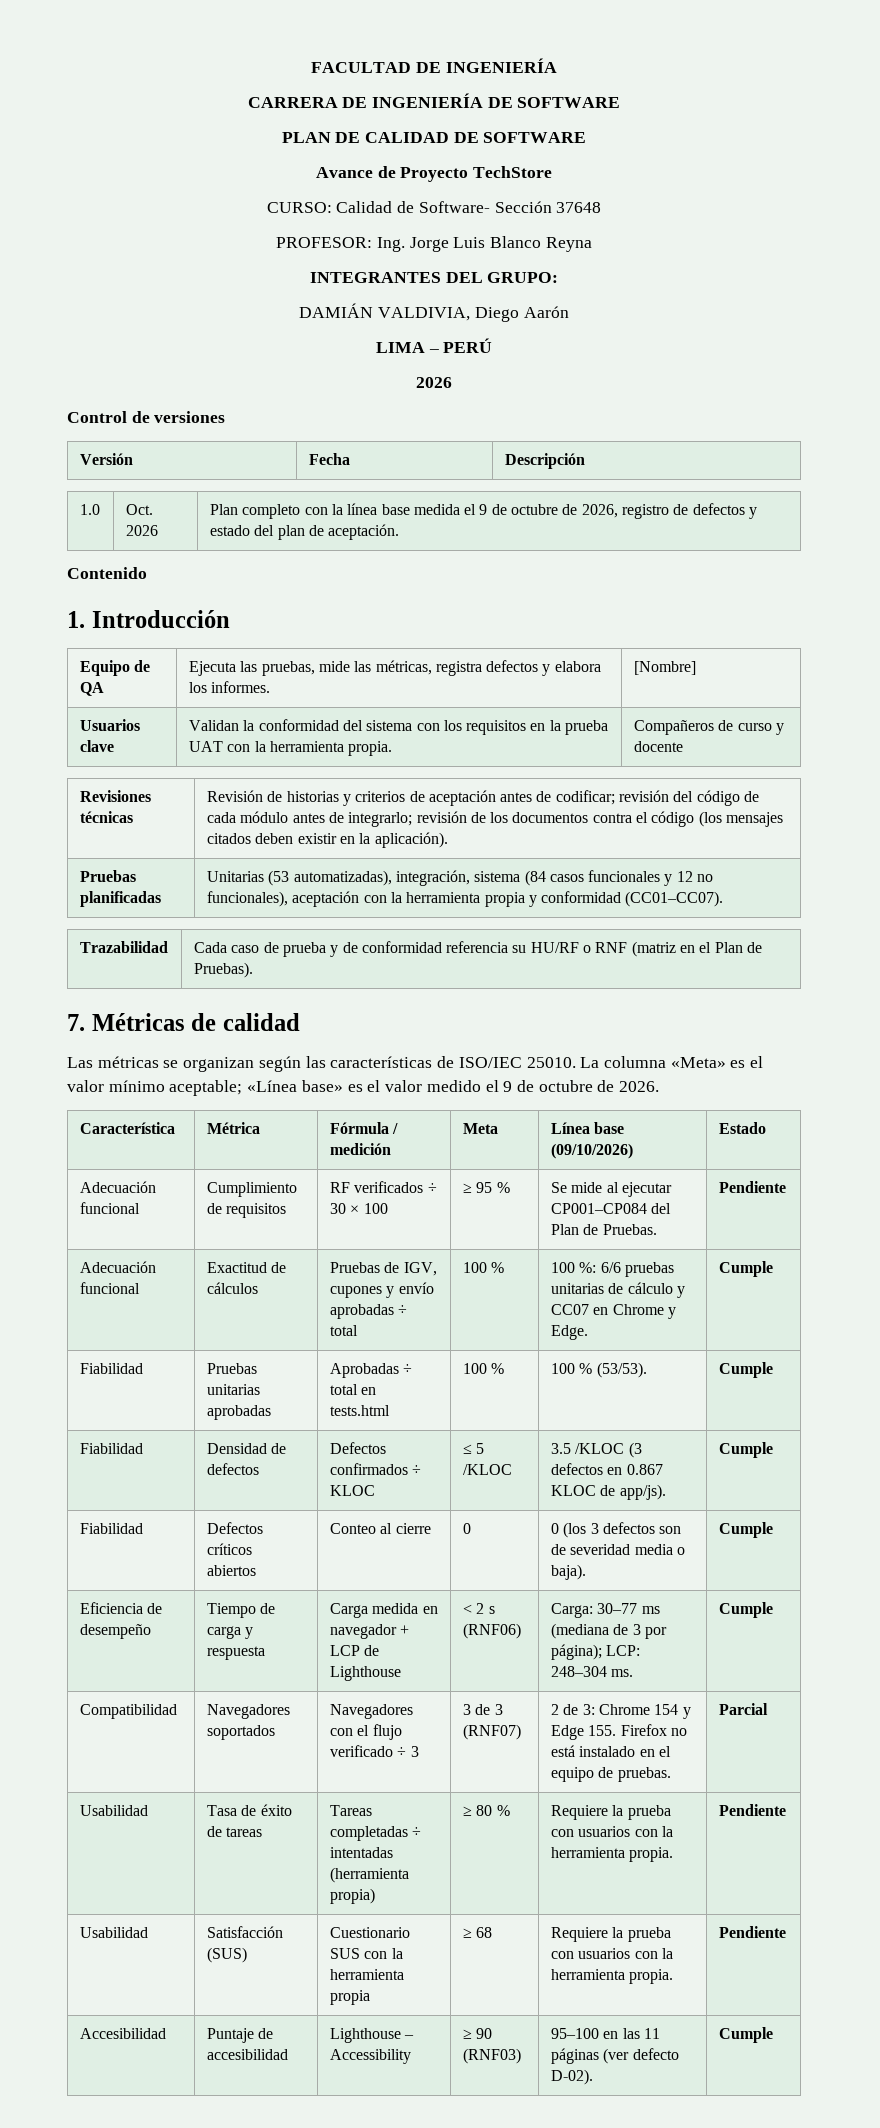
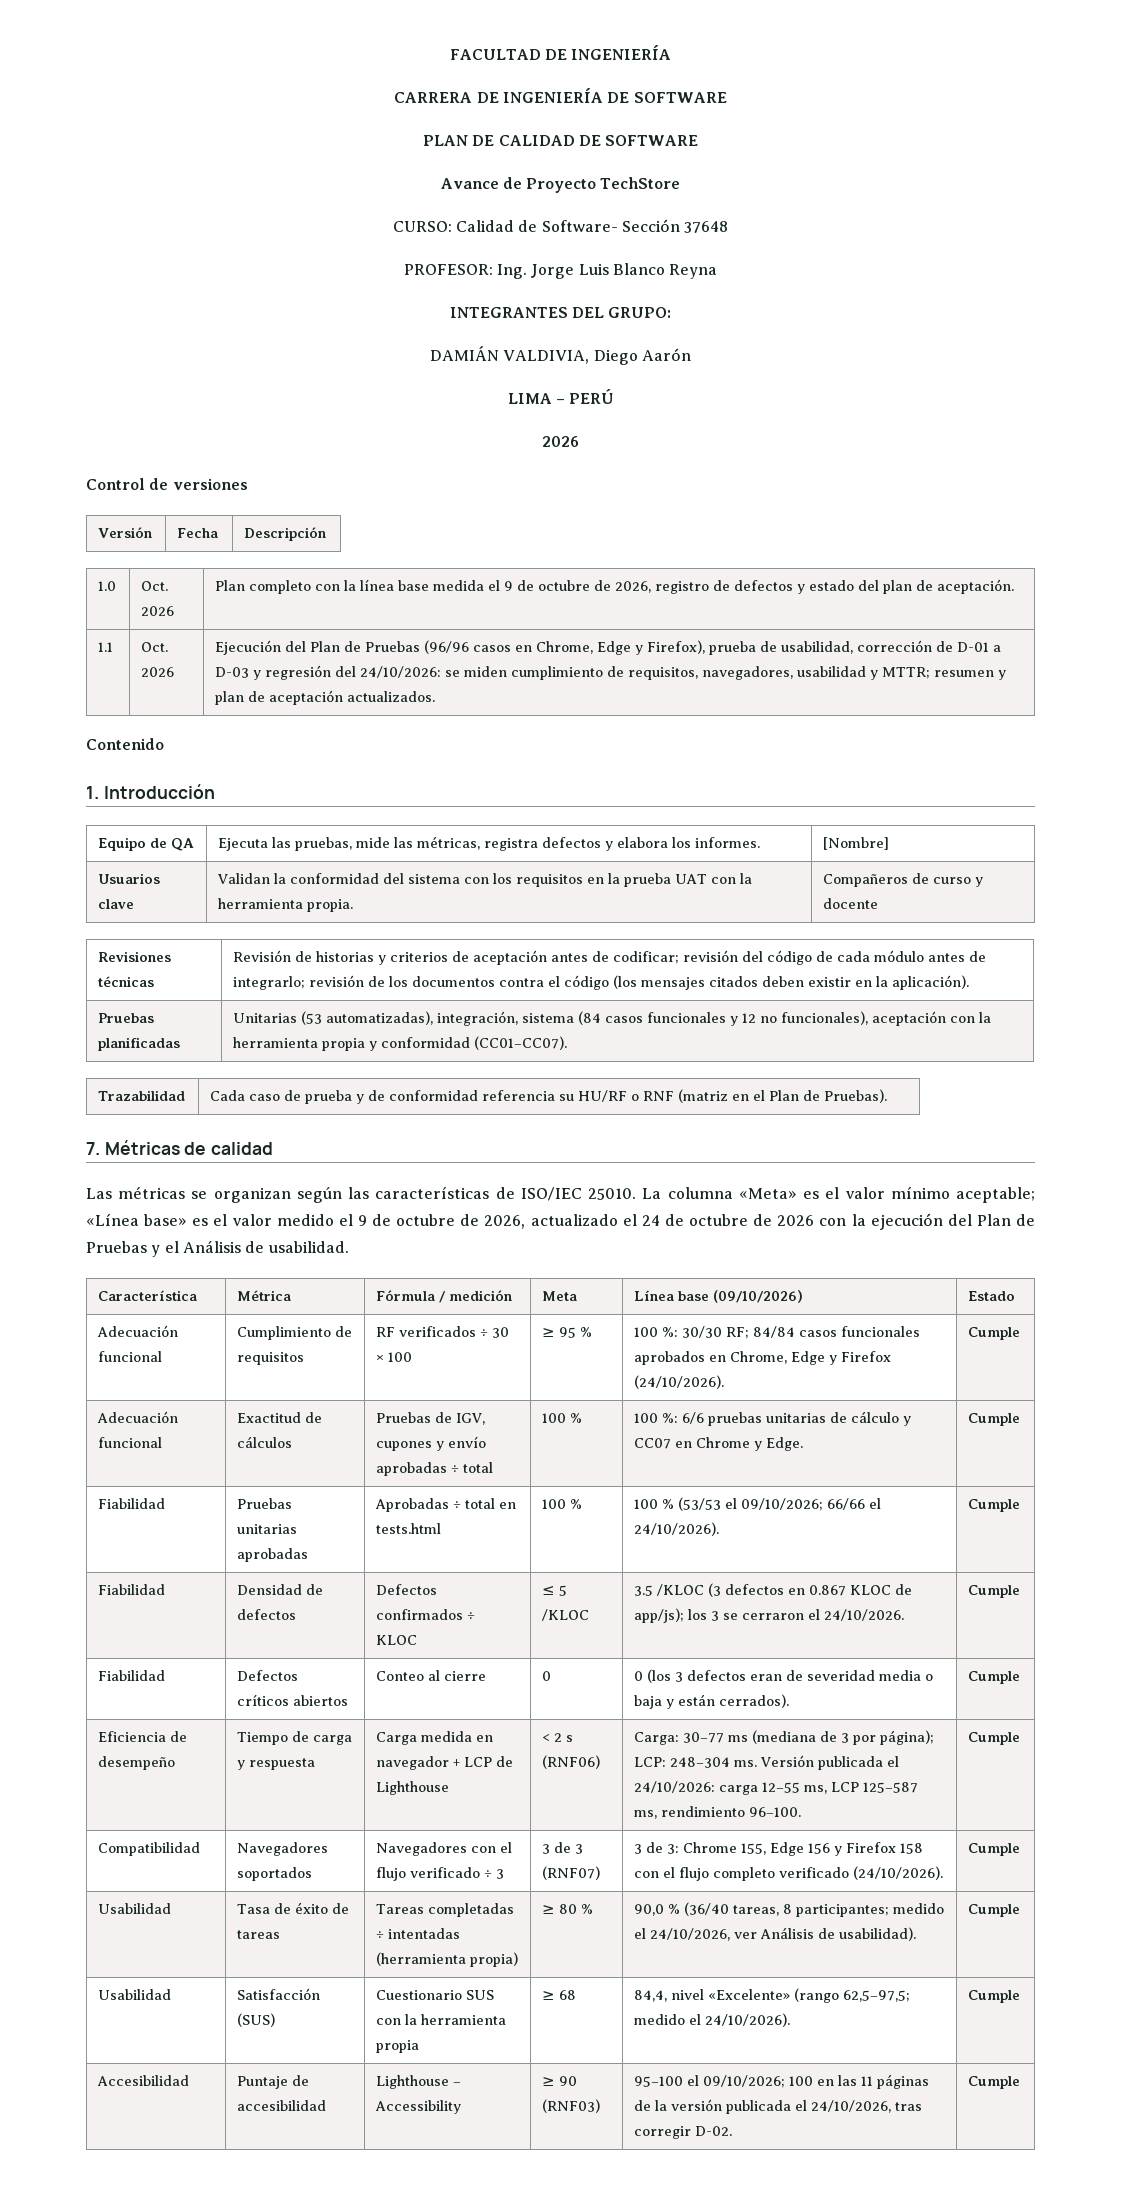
+ 1.1 | Oct. 2026 | Ejecución del Plan de Pruebas (96/96 casos en Chrome, Edge y Firefox), prueba de usabilidad, corrección de D-01 a D-03 y regresión del 24/10/2026: se miden cumplimiento de requisitos, navegadores, usabilidad y MTTR; resumen y plan de aceptación actualizados.
- La columna «Meta» es el valor mínimo aceptable; «Línea base» es el valor medido el 9 de octubre de 2026.
+ La columna «Meta» es el valor mínimo aceptable; «Línea base» es el valor medido el 9 de octubre de 2026, actualizado el 24 de octubre de 2026 con la ejecución del Plan de Pruebas y el Análisis de usabilidad.
- Adecuación funcional | Cumplimiento de requisitos | RF verificados ÷ 30 × 100 | ≥ 95 % | Se mide al ejecutar CP001–CP084 del Plan de Pruebas. | Pendiente
+ Adecuación funcional | Cumplimiento de requisitos | RF verificados ÷ 30 × 100 | ≥ 95 % | 100 %: 30/30 RF; 84/84 casos funcionales aprobados en Chrome, Edge y Firefox (24/10/2026). | Cumple
- Fiabilidad | Pruebas unitarias aprobadas | Aprobadas ÷ total en tests.html | 100 % | 100 % (53/53). | Cumple
+ Fiabilidad | Pruebas unitarias aprobadas | Aprobadas ÷ total en tests.html | 100 % | 100 % (53/53 el 09/10/2026; 66/66 el 24/10/2026). | Cumple
- Fiabilidad | Densidad de defectos | Defectos confirmados ÷ KLOC | ≤ 5 /KLOC | 3.5 /KLOC (3 defectos en 0.867 KLOC de app/js). | Cumple
+ Fiabilidad | Densidad de defectos | Defectos confirmados ÷ KLOC | ≤ 5 /KLOC | 3.5 /KLOC (3 defectos en 0.867 KLOC de app/js); los 3 se cerraron el 24/10/2026. | Cumple
- Fiabilidad | Defectos críticos abiertos | Conteo al cierre | 0 | 0 (los 3 defectos son de severidad media o baja). | Cumple
+ Fiabilidad | Defectos críticos abiertos | Conteo al cierre | 0 | 0 (los 3 defectos eran de severidad media o baja y están cerrados). | Cumple
+ Versión publicada el 24/10/2026: carga 12–55 ms, LCP 125–587 ms, rendimiento 96–100.
- Compatibilidad | Navegadores soportados | Navegadores con el flujo verificado ÷ 3 | 3 de 3 (RNF07) | 2 de 3: Chrome 154 y Edge 155. Firefox no está instalado en el equipo de pruebas. | Parcial
+ Compatibilidad | Navegadores soportados | Navegadores con el flujo verificado ÷ 3 | 3 de 3 (RNF07) | 3 de 3: Chrome 155, Edge 156 y Firefox 158 con el flujo completo verificado (24/10/2026). | Cumple
- Usabilidad | Tasa de éxito de tareas | Tareas completadas ÷ intentadas (herramienta propia) | ≥ 80 % | Requiere la prueba con usuarios con la herramienta propia. | Pendiente
+ Usabilidad | Tasa de éxito de tareas | Tareas completadas ÷ intentadas (herramienta propia) | ≥ 80 % | 90,0 % (36/40 tareas, 8 participantes; medido el 24/10/2026, ver Análisis de usabilidad). | Cumple
- Usabilidad | Satisfacción (SUS) | Cuestionario SUS con la herramienta propia | ≥ 68 | Requiere la prueba con usuarios con la herramienta propia. | Pendiente
+ Usabilidad | Satisfacción (SUS) | Cuestionario SUS con la herramienta propia | ≥ 68 | 84,4, nivel «Excelente» (rango 62,5–97,5; medido el 24/10/2026). | Cumple
- Accesibilidad | Puntaje de accesibilidad | Lighthouse – Accessibility | ≥ 90 (RNF03) | 95–100 en las 11 páginas (ver defecto D-02). | Cumple
+ Accesibilidad | Puntaje de accesibilidad | Lighthouse – Accessibility | ≥ 90 (RNF03) | 95–100 el 09/10/2026; 100 en las 11 páginas de la versión publicada el 24/10/2026, tras corregir D-02. | Cumple

